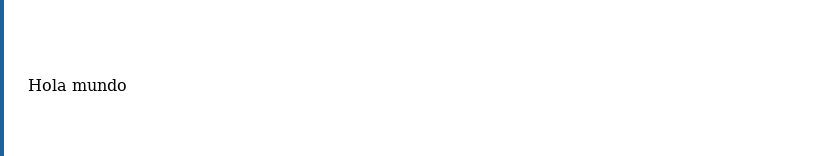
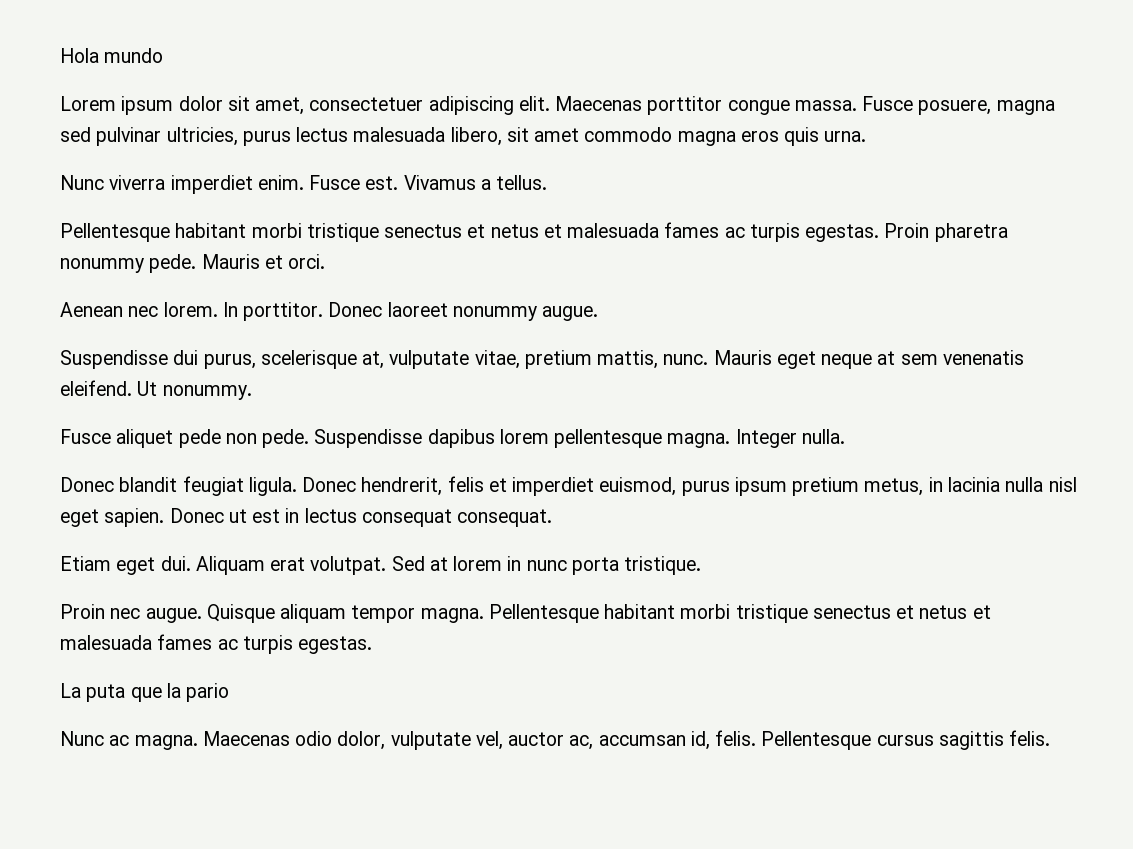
+ Lorem ipsum dolor sit amet, consectetuer adipiscing elit. Maecenas porttitor congue massa. Fusce posuere, magna sed pulvinar ultricies, purus lectus malesuada libero, sit amet commodo magna eros quis urna.
+ Nunc viverra imperdiet enim. Fusce est. Vivamus a tellus.
+ Pellentesque habitant morbi tristique senectus et netus et malesuada fames ac turpis egestas. Proin pharetra nonummy pede. Mauris et orci.
+ Aenean nec lorem. In porttitor. Donec laoreet nonummy augue.
+ Suspendisse dui purus, scelerisque at, vulputate vitae, pretium mattis, nunc. Mauris eget neque at sem venenatis eleifend. Ut nonummy.
+ Fusce aliquet pede non pede. Suspendisse dapibus lorem pellentesque magna. Integer nulla.
+ Donec blandit feugiat ligula. Donec hendrerit, felis et imperdiet euismod, purus ipsum pretium metus, in lacinia nulla nisl eget sapien. Donec ut est in lectus consequat consequat.
+ Etiam eget dui. Aliquam erat volutpat. Sed at lorem in nunc porta tristique.
+ Proin nec augue. Quisque aliquam tempor magna. Pellentesque habitant morbi tristique senectus et netus et malesuada fames ac turpis egestas.
+ La puta que la pario
+ Nunc ac magna. Maecenas odio dolor, vulputate vel, auctor ac, accumsan id, felis. Pellentesque cursus sagittis felis.

